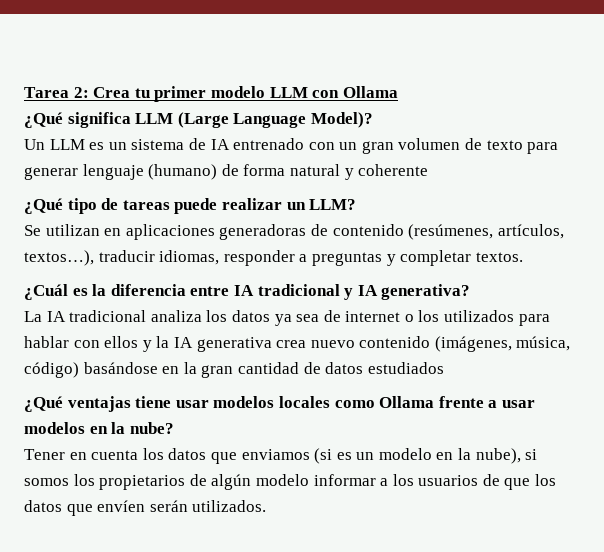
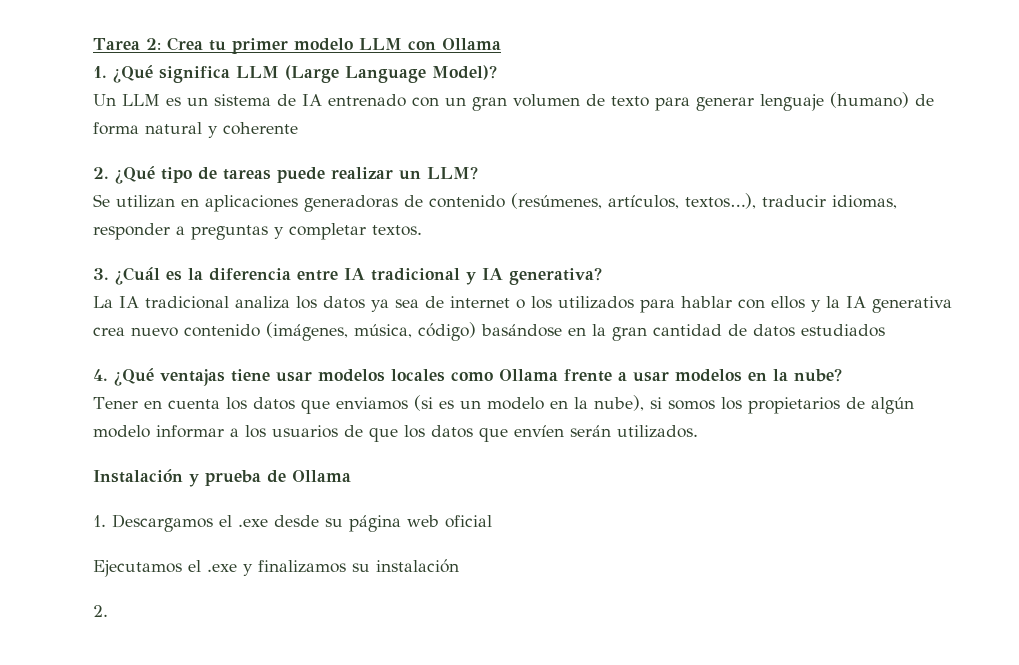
- ¿Qué significa LLM (Large Language Model)?
+ 1. ¿Qué significa LLM (Large Language Model)?
- ¿Qué tipo de tareas puede realizar un LLM?
+ 2. ¿Qué tipo de tareas puede realizar un LLM?
- ¿Cuál es la diferencia entre IA tradicional y IA generativa?
+ 3. ¿Cuál es la diferencia entre IA tradicional y IA generativa?
- ¿Qué ventajas tiene usar modelos locales como Ollama frente a usar modelos en la nube?
+ 4. ¿Qué ventajas tiene usar modelos locales como Ollama frente a usar modelos en la nube?
+ Instalación y prueba de Ollama
+ 1. Descargamos el .exe desde su página web oficial
+ Ejecutamos el .exe y finalizamos su instalación
+ 2.

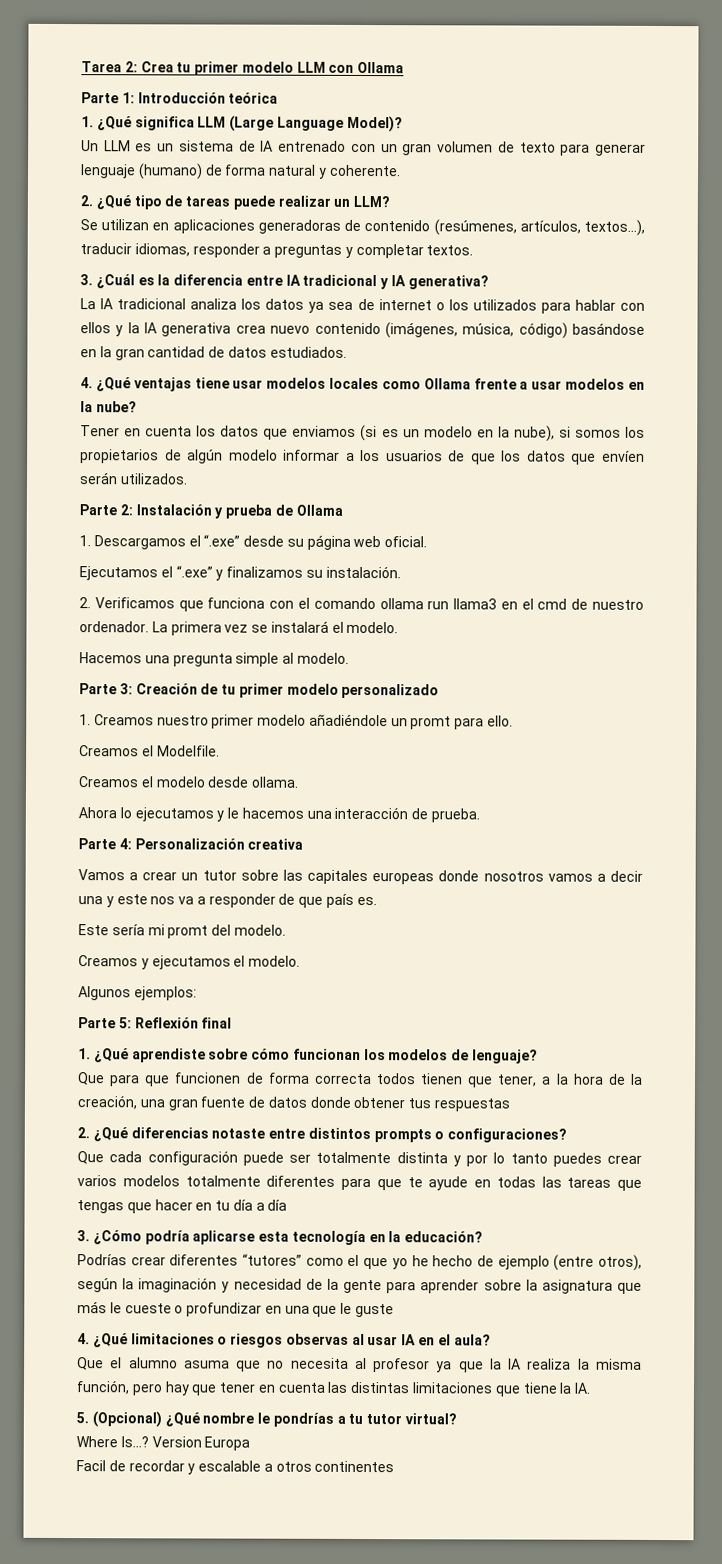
+ Parte 1: Introducción teórica
- Un LLM es un sistema de IA entrenado con un gran volumen de texto para generar lenguaje (humano) de forma natural y coherente
+ Un LLM es un sistema de IA entrenado con un gran volumen de texto para generar lenguaje (humano) de forma natural y coherente.
- La IA tradicional analiza los datos ya sea de internet o los utilizados para hablar con ellos y la IA generativa crea nuevo contenido (imágenes, música, código) basándose en la gran cantidad de datos estudiados
+ La IA tradicional analiza los datos ya sea de internet o los utilizados para hablar con ellos y la IA generativa crea nuevo contenido (imágenes, música, código) basándose en la gran cantidad de datos estudiados.
- Instalación y prueba de Ollama
+ Parte 2: Instalación y prueba de Ollama
- 1. Descargamos el .exe desde su página web oficial
+ 1. Descargamos el “.exe” desde su página web oficial.
- Ejecutamos el .exe y finalizamos su instalación
- 2.
+ Ejecutamos el “.exe” y finalizamos su instalación.
+ 2. Verificamos que funciona con el comando ollama run llama3 en el cmd de nuestro ordenador. La primera vez se instalará el modelo.
+ Hacemos una pregunta simple al modelo.
+ Parte 3: Creación de tu primer modelo personalizado
+ 1. Creamos nuestro primer modelo añadiéndole un promt para ello.
+ Creamos el Modelfile.
+ Creamos el modelo desde ollama.
+ Ahora lo ejecutamos y le hacemos una interacción de prueba.
+ Parte 4: Personalización creativa
+ Vamos a crear un tutor sobre las capitales europeas donde nosotros vamos a decir una y este nos va a responder de que país es.
+ Este sería mi promt del modelo.
+ Creamos y ejecutamos el modelo.
+ Algunos ejemplos:
+ Parte 5: Reflexión final
+ 1. ¿Qué aprendiste sobre cómo funcionan los modelos de lenguaje?
+ Que para que funcionen de forma correcta todos tienen que tener, a la hora de la creación, una gran fuente de datos donde obtener tus respuestas
+ 2. ¿Qué diferencias notaste entre distintos prompts o configuraciones?
+ Que cada configuración puede ser totalmente distinta y por lo tanto puedes crear varios modelos totalmente diferentes para que te ayude en todas las tareas que tengas que hacer en tu día a día
+ 3. ¿Cómo podría aplicarse esta tecnología en la educación?
+ Podrías crear diferentes “tutores” como el que yo he hecho de ejemplo (entre otros), según la imaginación y necesidad de la gente para aprender sobre la asignatura que más le cueste o profundizar en una que le guste
+ 4. ¿Qué limitaciones o riesgos observas al usar IA en el aula?
+ Que el alumno asuma que no necesita al profesor ya que la IA realiza la misma función, pero hay que tener en cuenta las distintas limitaciones que tiene la IA.
+ 5. (Opcional) ¿Qué nombre le pondrías a tu tutor virtual?
+ Where Is…? Version Europa
+ Facil de recordar y escalable a otros continentes

